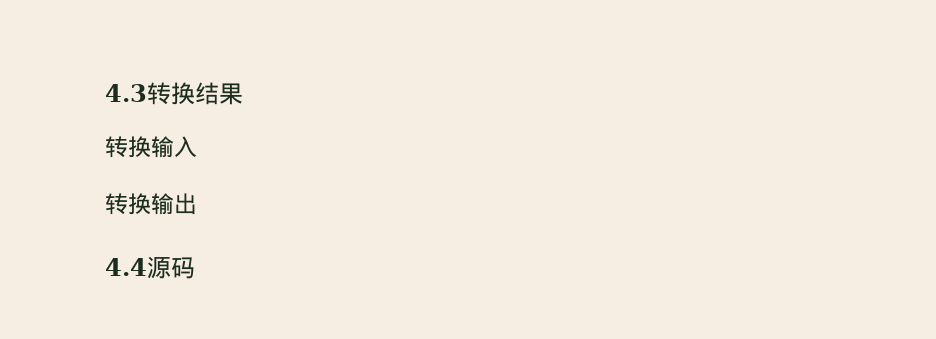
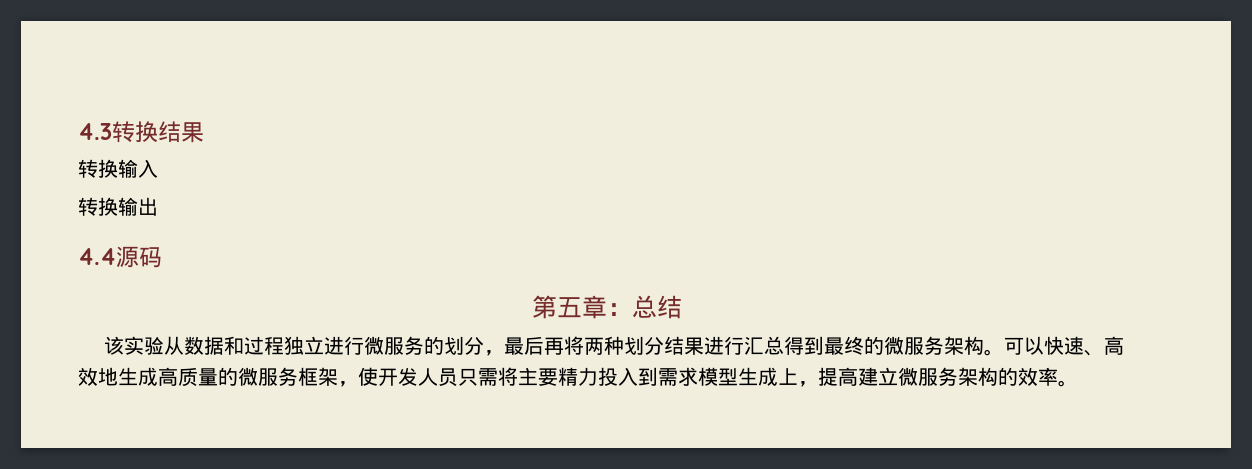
+ 第五章：总结
+ 该实验从数据和过程独立进行微服务的划分，最后再将两种划分结果进行汇总得到最终的微服务架构。可以快速、高效地生成高质量的微服务框架，使开发人员只需将主要精力投入到需求模型生成上，提高建立微服务架构的效率。

